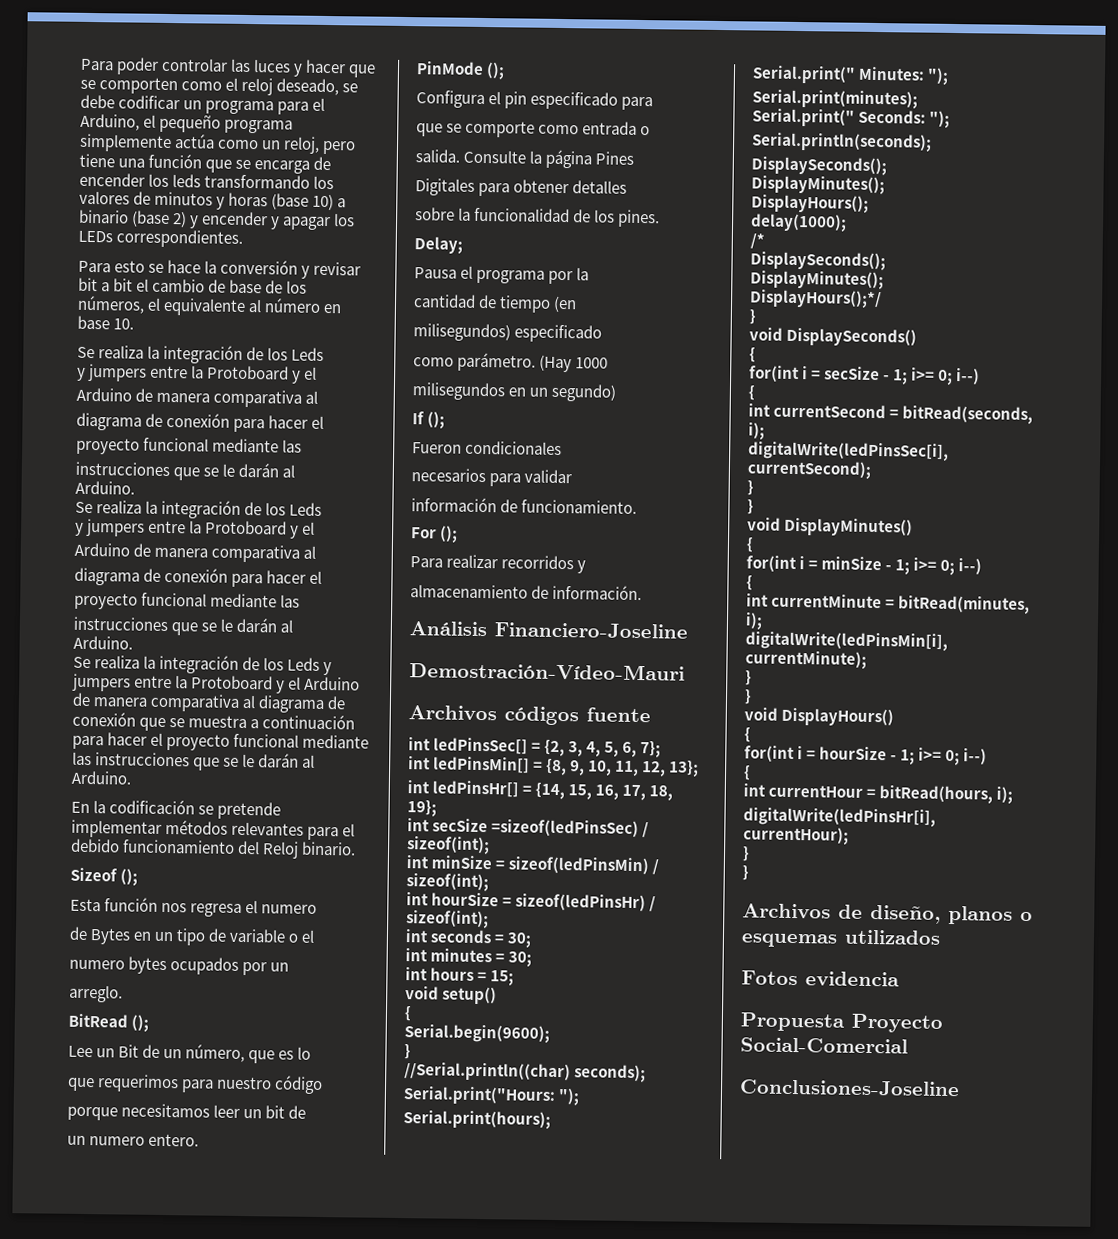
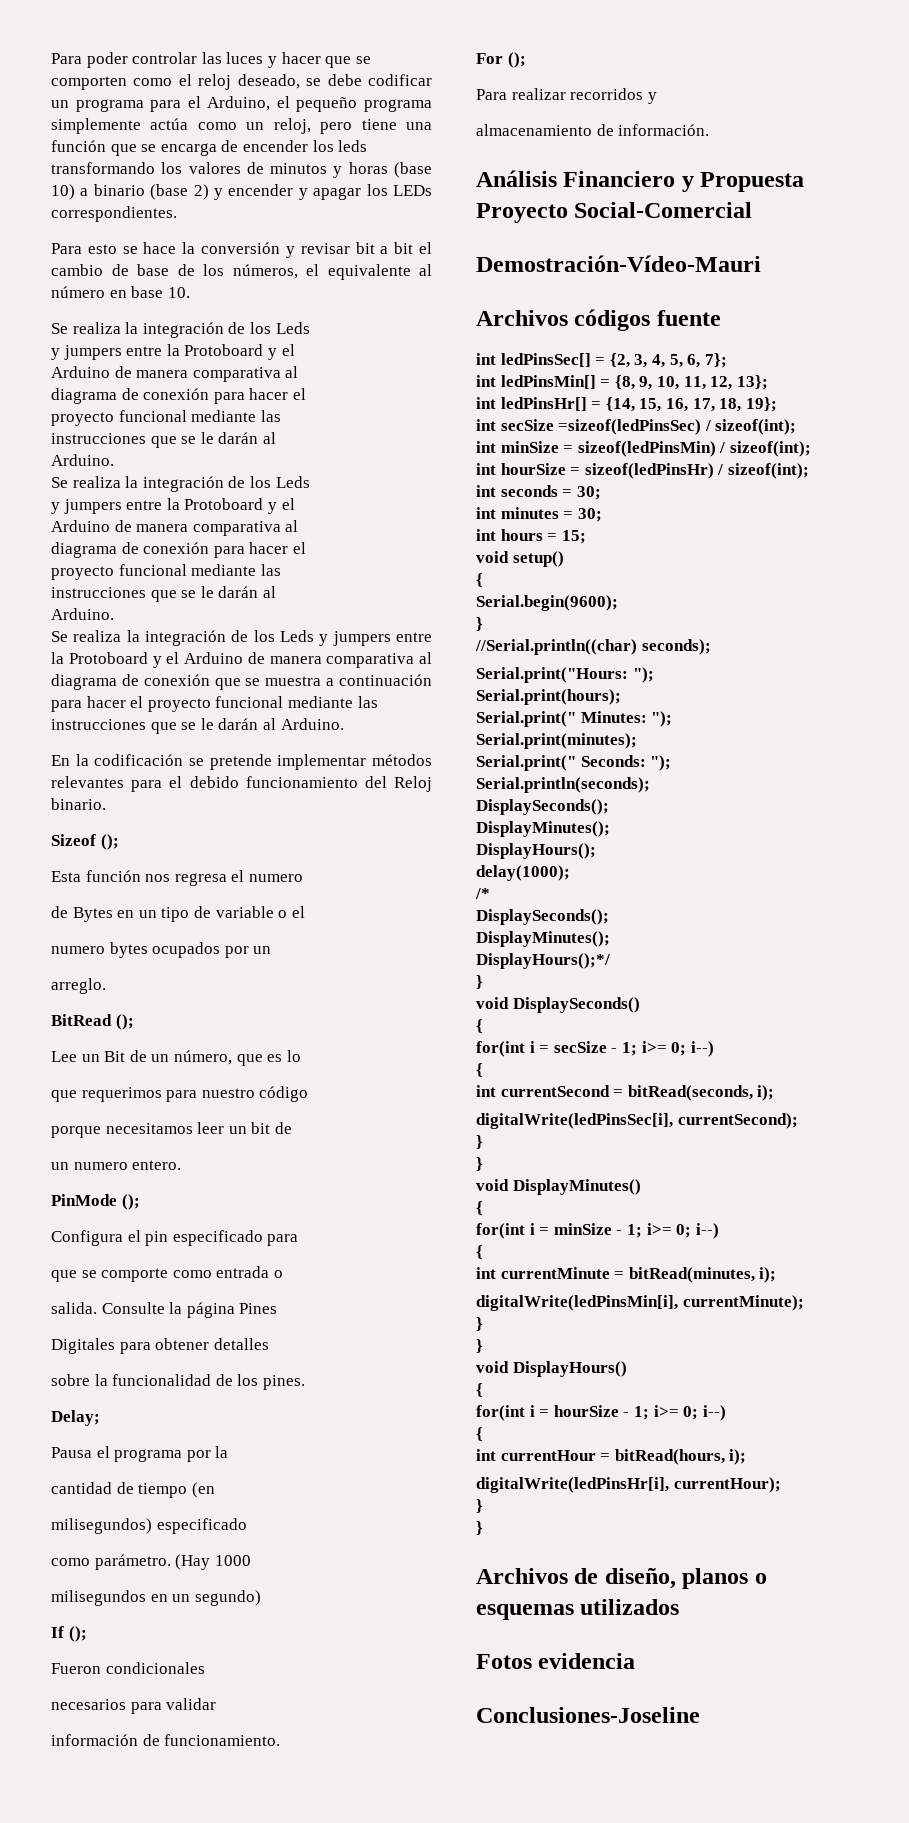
- Análisis Financiero-Joseline
+ Análisis Financiero y Propuesta Proyecto Social-Comercial
- Propuesta Proyecto Social-Comercial

